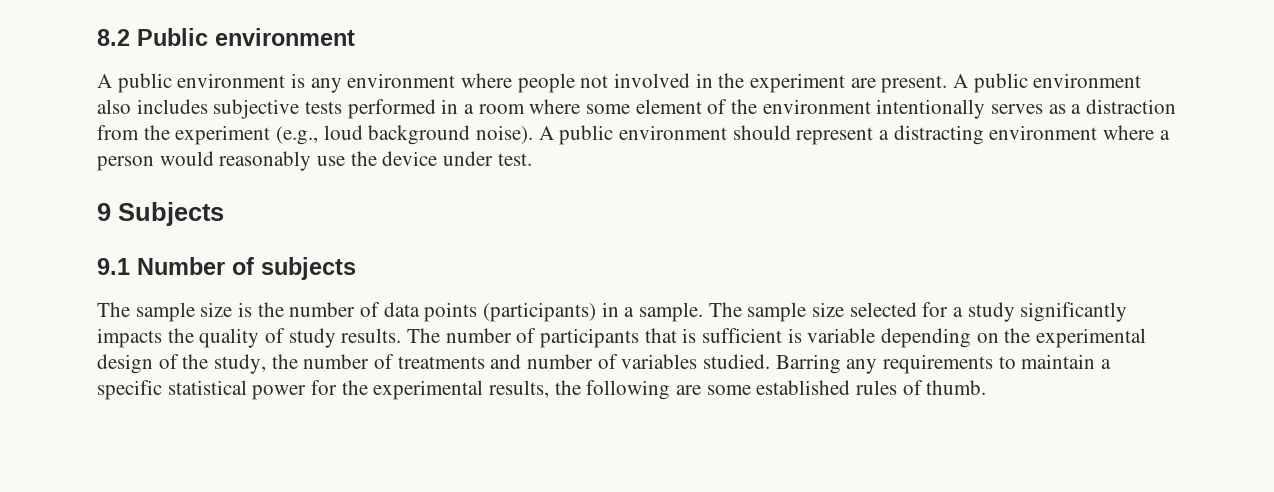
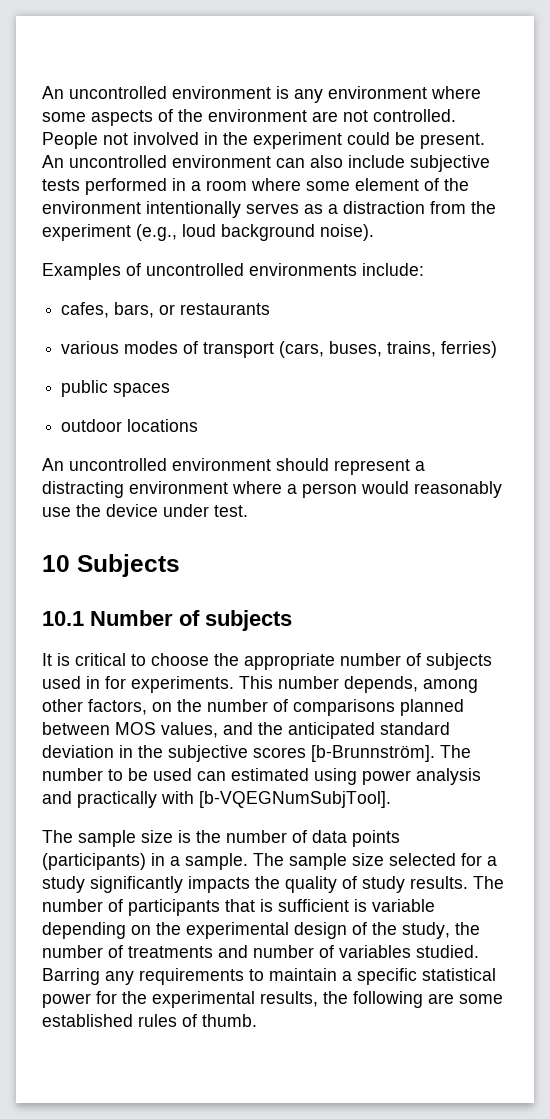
- 8.2 Public environment
- A public environment is any environment where people not involved in the experiment are present. A public environment also includes subjective tests performed in a room where some element of the environment intentionally serves as a distraction from the experiment (e.g., loud background noise). A public environment should represent a distracting environment where a person would reasonably use the device under test.
+ An uncontrolled environment is any environment where some aspects of the environment are not controlled. People not involved in the experiment could be present. An uncontrolled environment can also include subjective tests performed in a room where some element of the environment intentionally serves as a distraction from the experiment (e.g., loud background noise).
+ Examples of uncontrolled environments include:
+ cafes, bars, or restaurants
+ various modes of transport (cars, buses, trains, ferries)
+ public spaces
+ outdoor locations
+ An uncontrolled environment should represent a distracting environment where a person would reasonably use the device under test.
- 9 Subjects
+ 10 Subjects
- 9.1 Number of subjects
+ 10.1 Number of subjects
+ It is critical to choose the appropriate number of subjects used in for experiments. This number depends, among other factors, on the number of comparisons planned between MOS values, and the anticipated standard deviation in the subjective scores [b-Brunnström]. The number to be used can estimated using power analysis and practically with [b-VQEGNumSubjTool].

